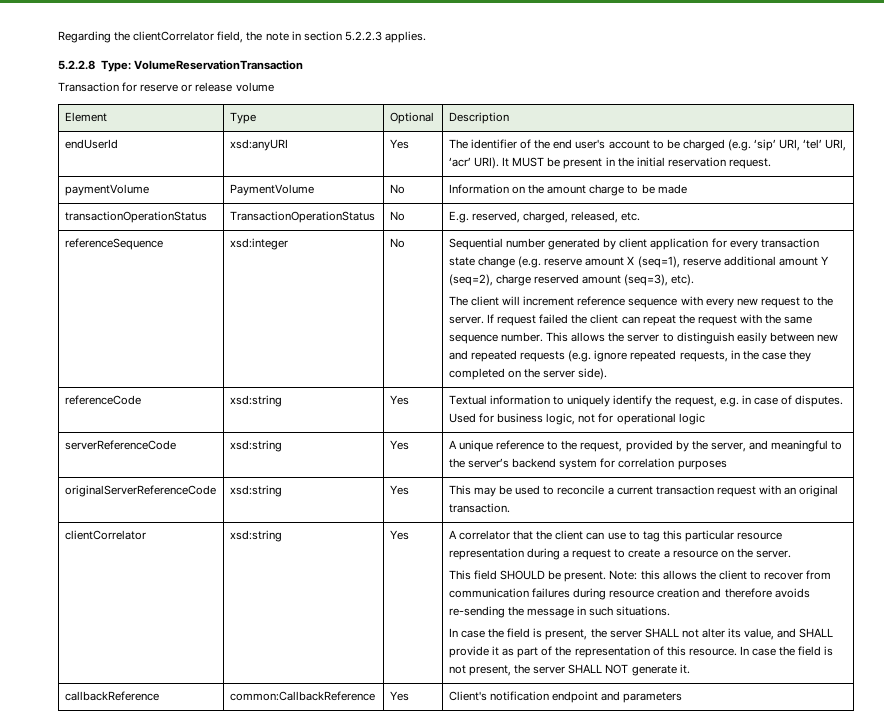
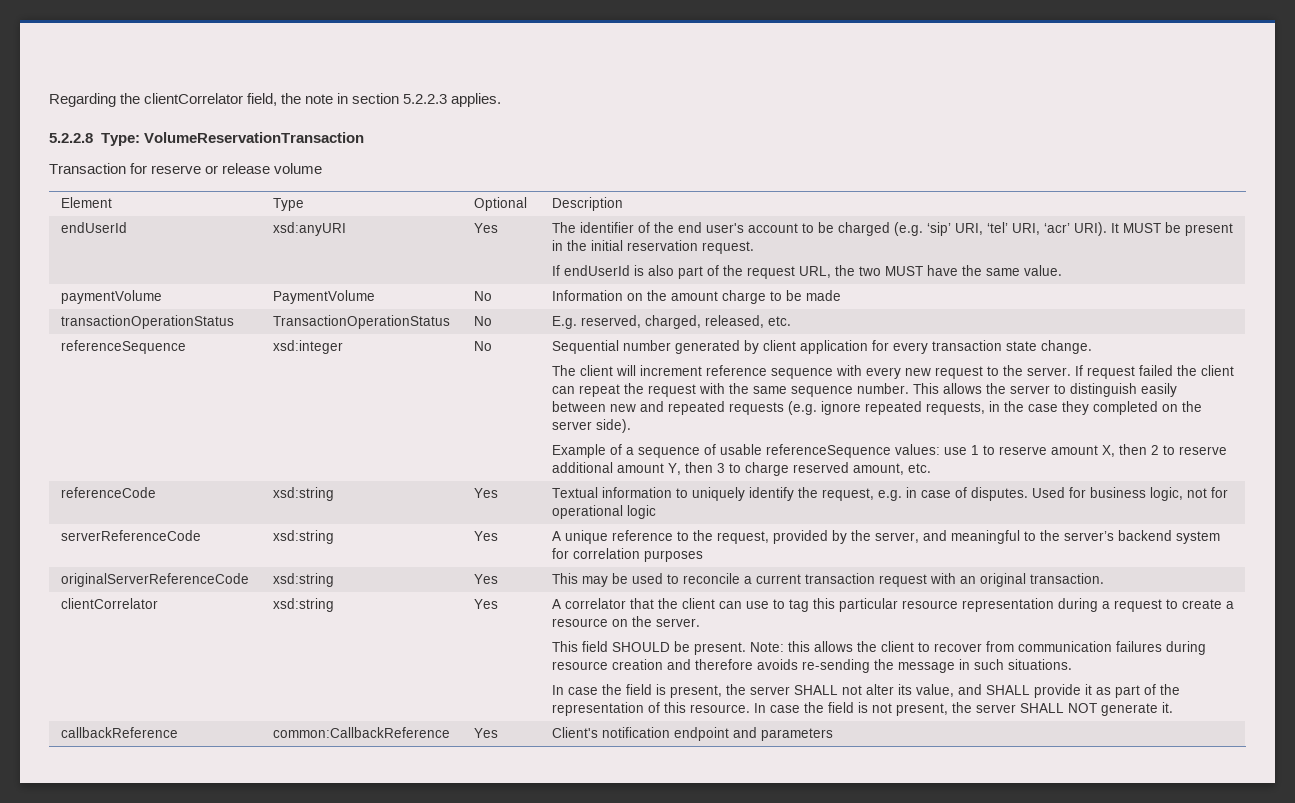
+ If endUserId is also part of the request URL, the two MUST have the same value.
- Sequential number generated by client application for every transaction state change (e.g. reserve amount X (seq=1), reserve additional amount Y (seq=2), charge reserved amount (seq=3), etc).
+ Sequential number generated by client application for every transaction state change.
+ Example of a sequence of usable referenceSequence values: use 1 to reserve amount X, then 2 to reserve additional amount Y, then 3 to charge reserved amount, etc.

